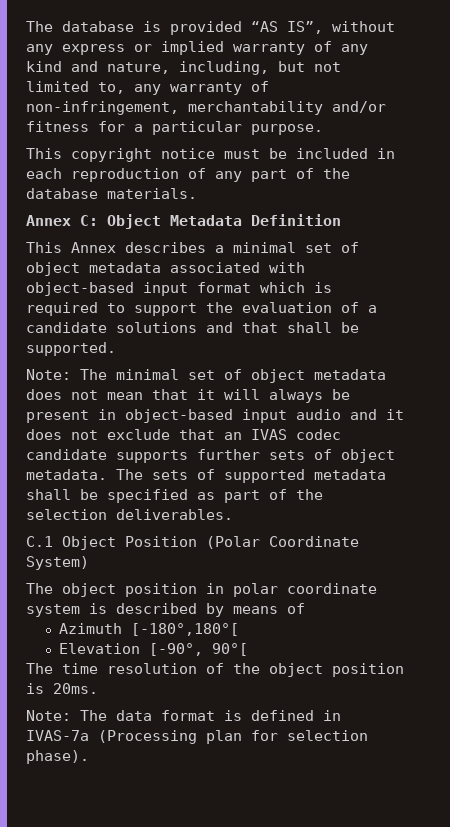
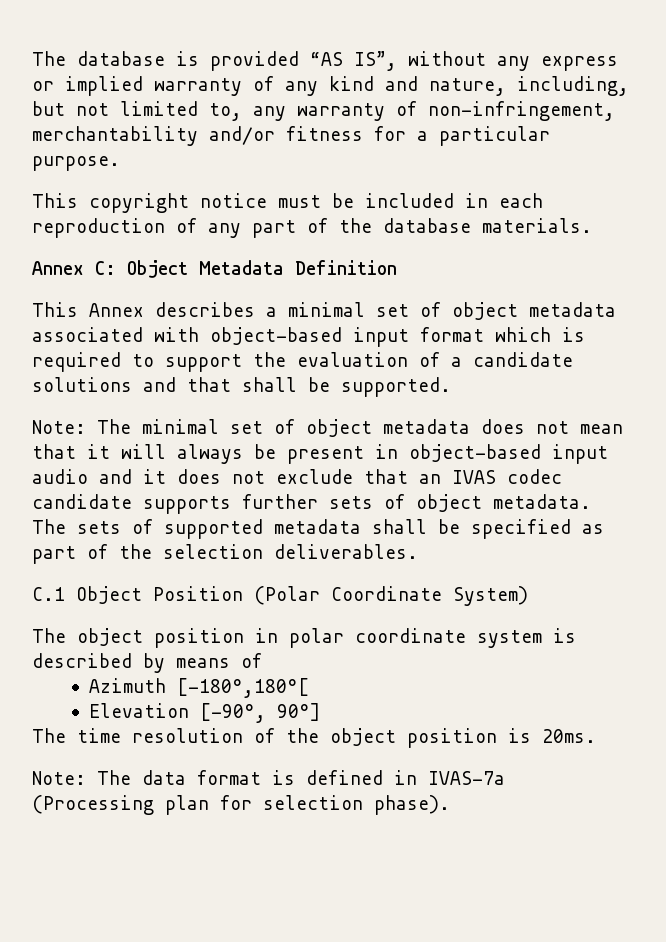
- Elevation [-90°, 90°[
+ Elevation [-90°, 90°]

